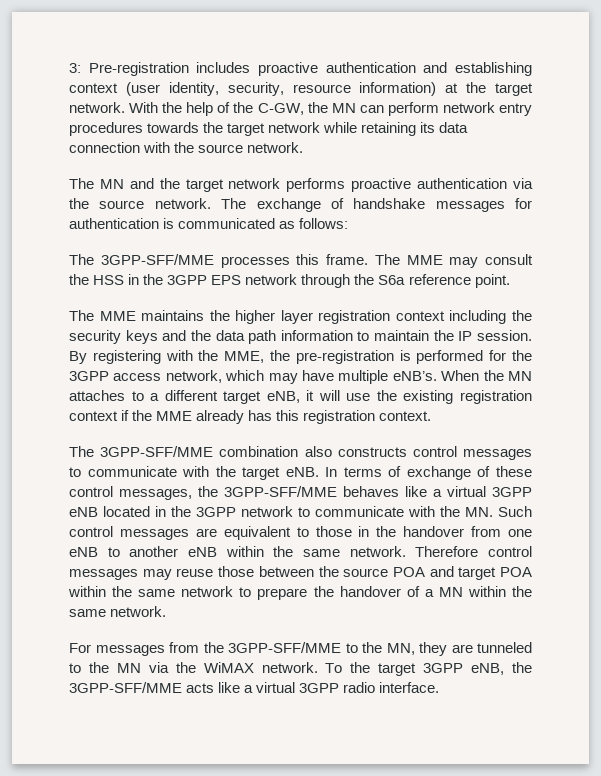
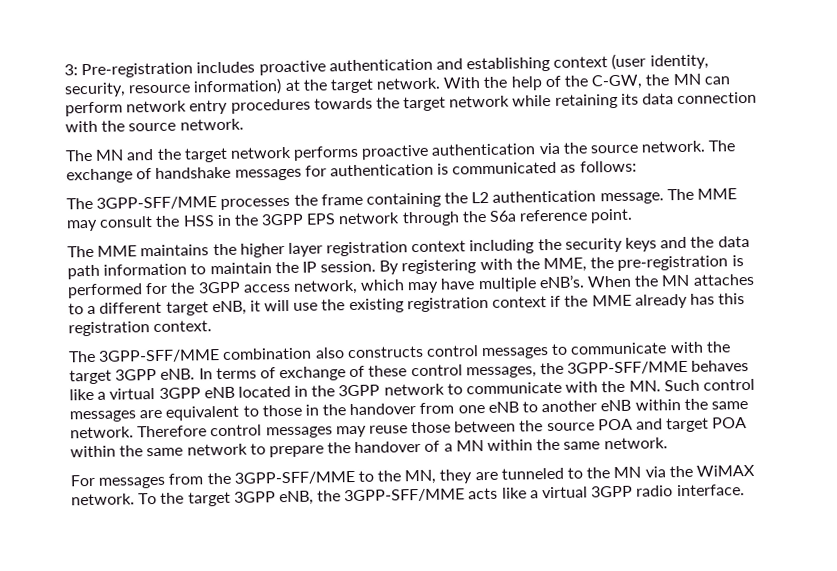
- The 3GPP-SFF/MME processes this frame.
+ The 3GPP-SFF/MME processes the frame containing the L2 authentication message.
- The 3GPP-SFF/MME combination also constructs control messages to communicate with the target eNB.
+ The 3GPP-SFF/MME combination also constructs control messages to communicate with the target 3GPP eNB.

